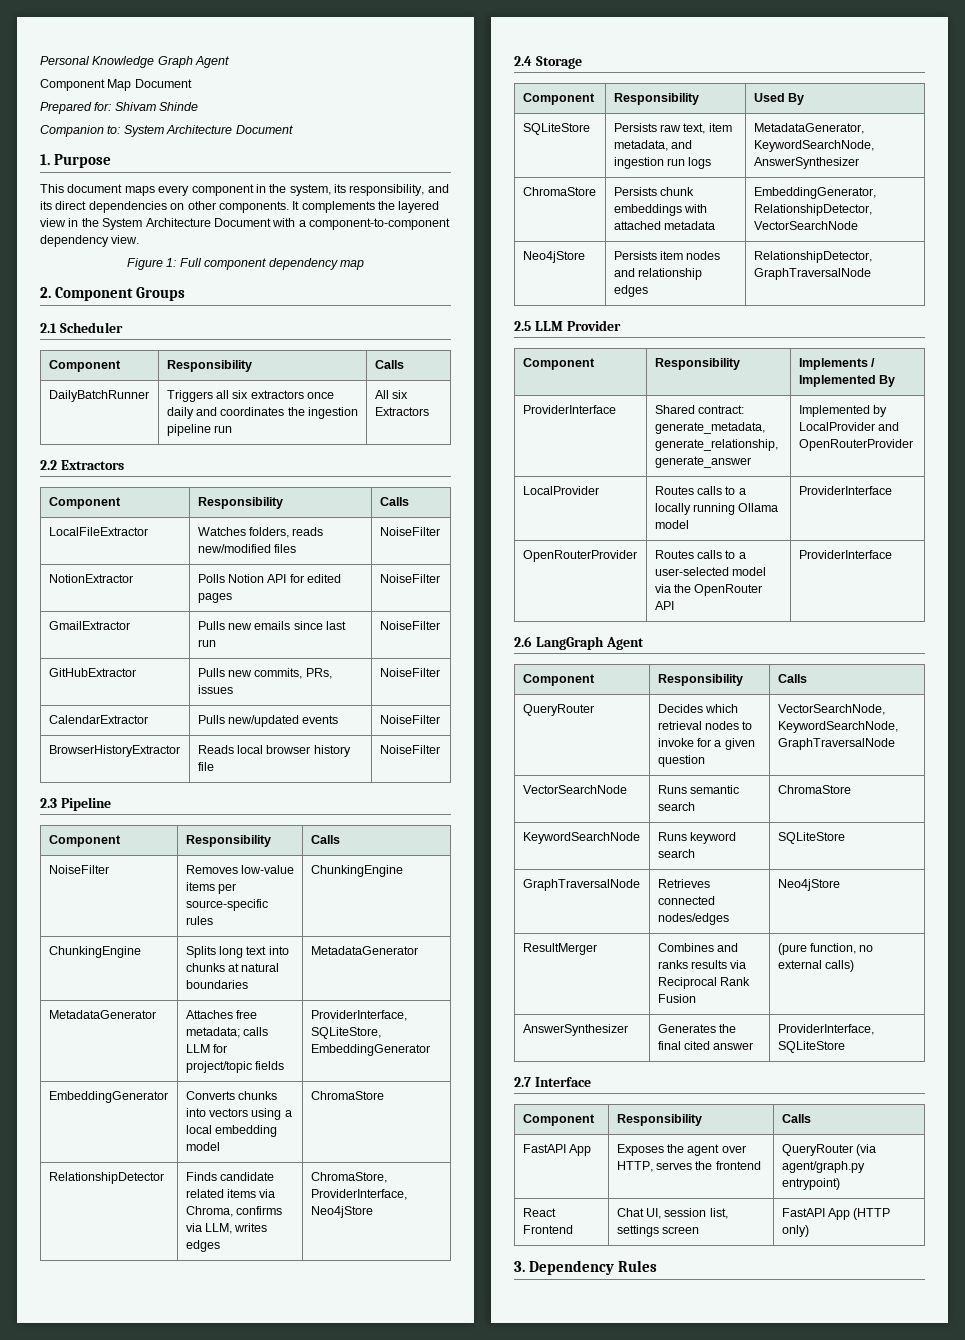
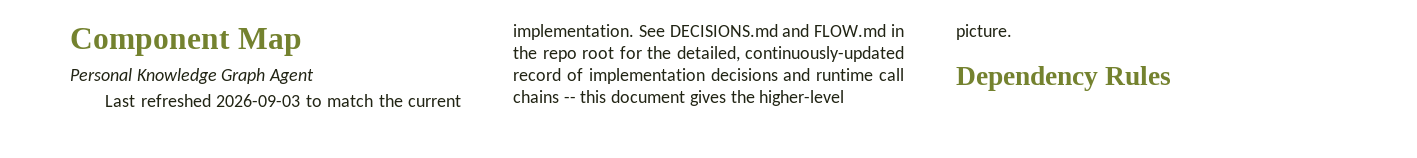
+ Component Map
- Component Map Document
- Prepared for: Shivam Shinde
- Companion to: System Architecture Document
- 1. Purpose
- This document maps every component in the system, its responsibility, and its direct dependencies on other components. It complements the layered view in the System Architecture Document with a component-to-component dependency view.
- Figure 1: Full component dependency map
- 2. Component Groups
- 2.1 Scheduler
- Component | Responsibility | Calls
- DailyBatchRunner | Triggers all six extractors once daily and coordinates the ingestion pipeline run | All six Extractors
- 2.2 Extractors
- Component | Responsibility | Calls
- LocalFileExtractor | Watches folders, reads new/modified files | NoiseFilter
- NotionExtractor | Polls Notion API for edited pages | NoiseFilter
- GmailExtractor | Pulls new emails since last run | NoiseFilter
- GitHubExtractor | Pulls new commits, PRs, issues | NoiseFilter
- CalendarExtractor | Pulls new/updated events | NoiseFilter
- BrowserHistoryExtractor | Reads local browser history file | NoiseFilter
- 2.3 Pipeline
- Component | Responsibility | Calls
- NoiseFilter | Removes low-value items per source-specific rules | ChunkingEngine
- ChunkingEngine | Splits long text into chunks at natural boundaries | MetadataGenerator
- MetadataGenerator | Attaches free metadata; calls LLM for project/topic fields | ProviderInterface, SQLiteStore, EmbeddingGenerator
- EmbeddingGenerator | Converts chunks into vectors using a local embedding model | ChromaStore
- RelationshipDetector | Finds candidate related items via Chroma, confirms via LLM, writes edges | ChromaStore, ProviderInterface, Neo4jStore
- 2.4 Storage
- Component | Responsibility | Used By
- SQLiteStore | Persists raw text, item metadata, and ingestion run logs | MetadataGenerator, KeywordSearchNode, AnswerSynthesizer
- ChromaStore | Persists chunk embeddings with attached metadata | EmbeddingGenerator, RelationshipDetector, VectorSearchNode
- Neo4jStore | Persists item nodes and relationship edges | RelationshipDetector, GraphTraversalNode
- 2.5 LLM Provider
- Component | Responsibility | Implements / Implemented By
- ProviderInterface | Shared contract: generate_metadata, generate_relationship, generate_answer | Implemented by LocalProvider and OpenRouterProvider
- LocalProvider | Routes calls to a locally running Ollama model | ProviderInterface
- OpenRouterProvider | Routes calls to a user-selected model via the OpenRouter API | ProviderInterface
- 2.6 LangGraph Agent
- Component | Responsibility | Calls
- QueryRouter | Decides which retrieval nodes to invoke for a given question | VectorSearchNode, KeywordSearchNode, GraphTraversalNode
- VectorSearchNode | Runs semantic search | ChromaStore
- KeywordSearchNode | Runs keyword search | SQLiteStore
- GraphTraversalNode | Retrieves connected nodes/edges | Neo4jStore
- ResultMerger | Combines and ranks results via Reciprocal Rank Fusion | (pure function, no external calls)
- AnswerSynthesizer | Generates the final cited answer | ProviderInterface, SQLiteStore
- 2.7 Interface
- Component | Responsibility | Calls
- FastAPI App | Exposes the agent over HTTP, serves the frontend | QueryRouter (via agent/graph.py entrypoint)
- React Frontend | Chat UI, session list, settings screen | FastAPI App (HTTP only)
- 3. Dependency Rules
+ Last refreshed 2026-09-03 to match the current implementation. See DECISIONS.md and FLOW.md in the repo root for the detailed, continuously-updated record of implementation decisions and runtime call chains -- this document gives the higher-level picture.
+ Dependency Rules

